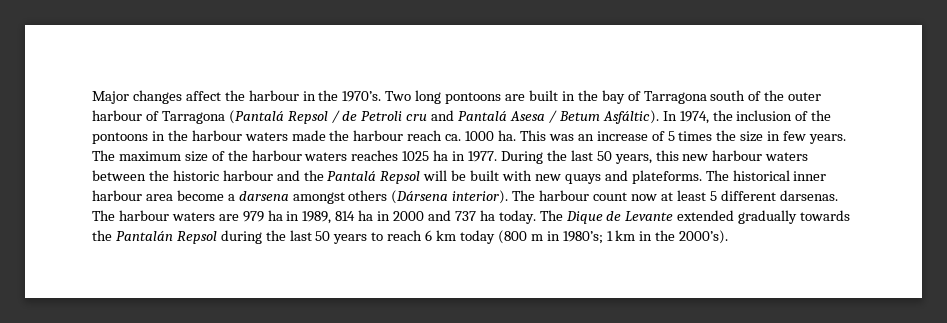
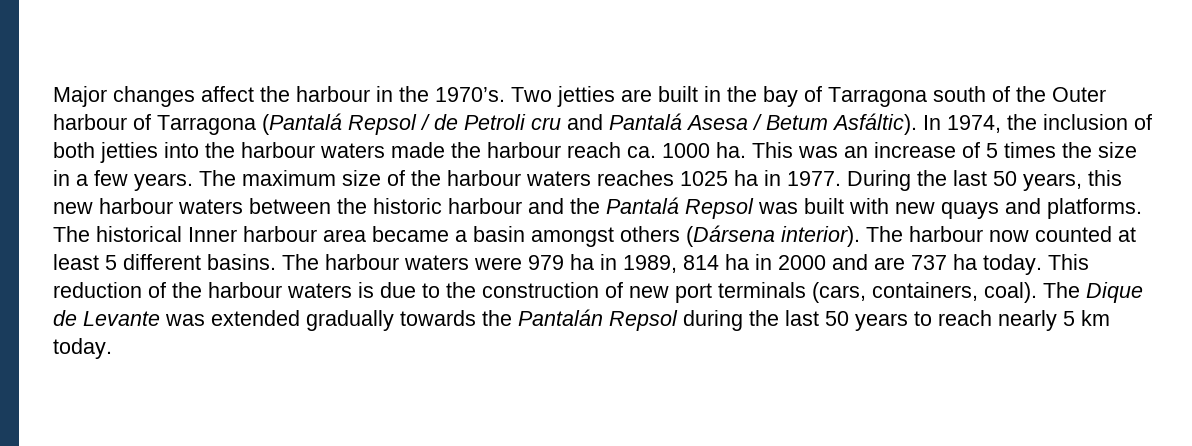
- Two long pontoons are built in the bay of Tarragona south of the outer harbour of Tarragona (Pantalá Repsol / de Petroli cru and Pantalá Asesa / Betum Asfáltic).
+ Two jetties are built in the bay of Tarragona south of the Outer harbour of Tarragona (Pantalá Repsol / de Petroli cru and Pantalá Asesa / Betum Asfáltic).
- In 1974, the inclusion of the pontoons in the harbour waters made the harbour reach ca. 1000 ha.
+ In 1974, the inclusion of both jetties into the harbour waters made the harbour reach ca. 1000 ha.
- This was an increase of 5 times the size in few years.
+ This was an increase of 5 times the size in a few years.
- During the last 50 years, this new harbour waters between the historic harbour and the Pantalá Repsol will be built with new quays and plateforms.
+ During the last 50 years, this new harbour waters between the historic harbour and the Pantalá Repsol was built with new quays and platforms.
- The historical inner harbour area become a darsena amongst others (Dársena interior).
+ The historical Inner harbour area became a basin amongst others (Dársena interior).
- The harbour count now at least 5 different darsenas.
+ The harbour now counted at least 5 different basins.
- The harbour waters are 979 ha in 1989, 814 ha in 2000 and 737 ha today.
+ The harbour waters were 979 ha in 1989, 814 ha in 2000 and are 737 ha today.
+ This reduction of the harbour waters is due to the construction of new port terminals (cars, containers, coal).
- The Dique de Levante extended gradually towards the Pantalán Repsol during the last 50 years to reach 6 km today (800 m in 1980’s; 1 km in the 2000’s).
+ The Dique de Levante was extended gradually towards the Pantalán Repsol during the last 50 years to reach nearly 5 km today.

